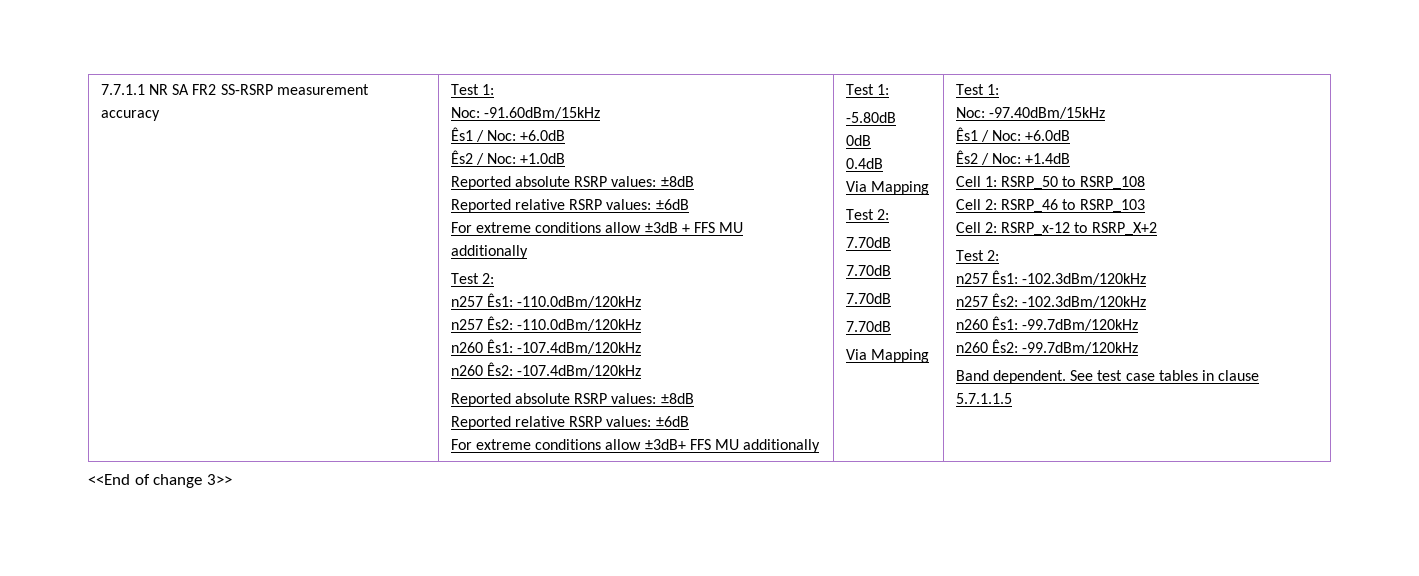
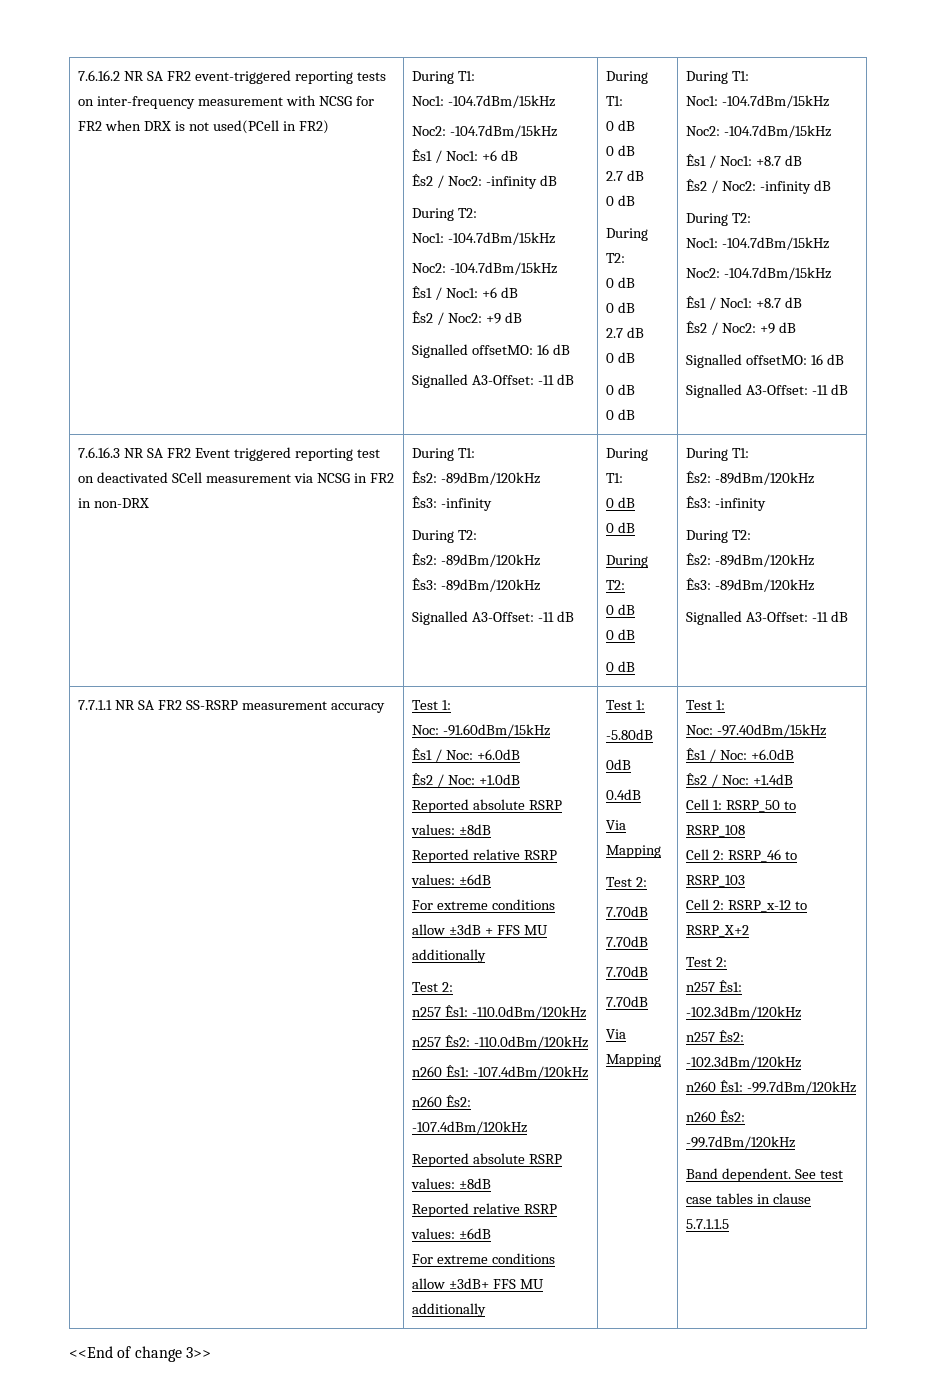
+ 7.6.16.2 NR SA FR2 event-triggered reporting tests on inter-frequency measurement with NCSG for FR2 when DRX is not used(PCell in FR2) | During T1:
+ Noc1: -104.7dBm/15kHz
+ Noc2: -104.7dBm/15kHz
+ Ês1 / Noc1: +6 dB
+ Ês2 / Noc2: -infinity dB
+ During T2:
+ Noc1: -104.7dBm/15kHz
+ Noc2: -104.7dBm/15kHz
+ Ês1 / Noc1: +6 dB
+ Ês2 / Noc2: +9 dB
+ Signalled offsetMO: 16 dB
+ Signalled A3-Offset: -11 dB | During T1:
+ 0 dB
+ 0 dB
+ 2.7 dB
+ 0 dB
+ During T2:
+ 0 dB
+ 0 dB
+ 2.7 dB
+ 0 dB
+ 0 dB
+ 0 dB | During T1:
+ Noc1: -104.7dBm/15kHz
+ Noc2: -104.7dBm/15kHz
+ Ês1 / Noc1: +8.7 dB
+ Ês2 / Noc2: -infinity dB
+ During T2:
+ Noc1: -104.7dBm/15kHz
+ Noc2: -104.7dBm/15kHz
+ Ês1 / Noc1: +8.7 dB
+ Ês2 / Noc2: +9 dB
+ Signalled offsetMO: 16 dB
+ Signalled A3-Offset: -11 dB
+ 7.6.16.3 NR SA FR2 Event triggered reporting test on deactivated SCell measurement via NCSG in FR2 in non-DRX | During T1:
+ Ês2: -89dBm/120kHz
+ Ês3: -infinity
+ During T2:
+ Ês2: -89dBm/120kHz
+ Ês3: -89dBm/120kHz
+ Signalled A3-Offset: -11 dB | During T1:
+ 0 dB
+ 0 dB
+ During T2:
+ 0 dB
+ 0 dB
+ 0 dB | During T1:
+ Ês2: -89dBm/120kHz
+ Ês3: -infinity
+ During T2:
+ Ês2: -89dBm/120kHz
+ Ês3: -89dBm/120kHz
+ Signalled A3-Offset: -11 dB

